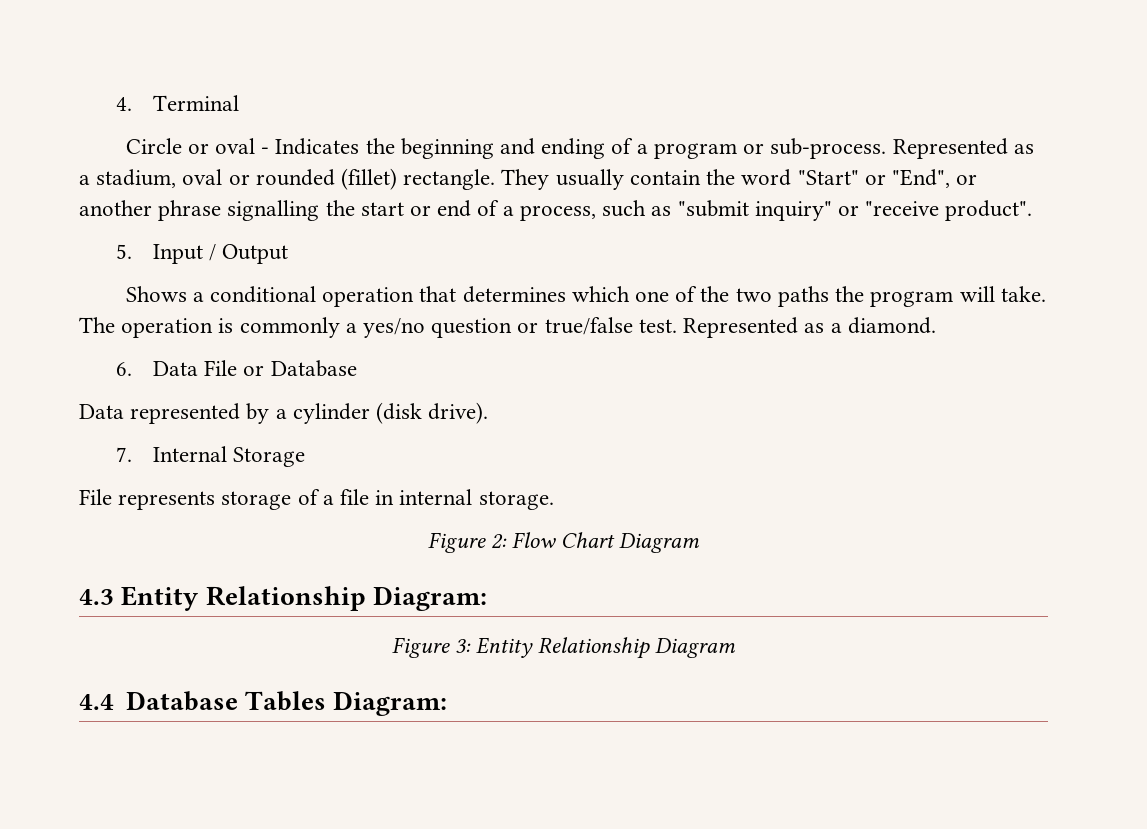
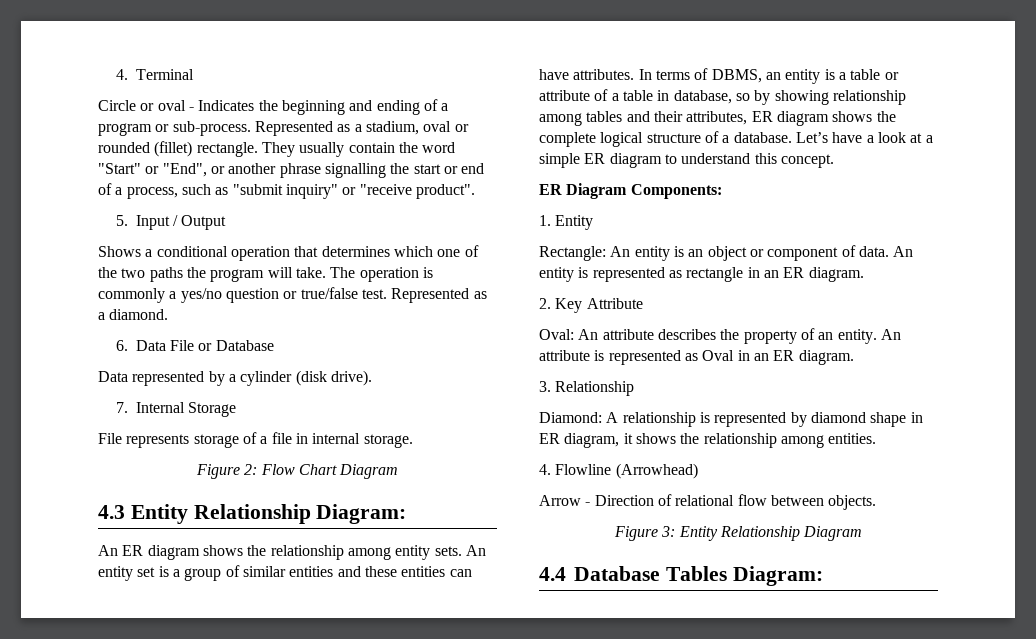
+ An ER diagram shows the relationship among entity sets. An entity set is a group of similar entities and these entities can have attributes. In terms of DBMS, an entity is a table or attribute of a table in database, so by showing relationship among tables and their attributes, ER diagram shows the complete logical structure of a database. Let’s have a look at a simple ER diagram to understand this concept.
+ ER Diagram Components:
+ 1. Entity
+ Rectangle: An entity is an object or component of data. An entity is represented as rectangle in an ER diagram.
+ 2. Key Attribute
+ Oval: An attribute describes the property of an entity. An attribute is represented as Oval in an ER diagram.
+ 3. Relationship
+ Diamond: A relationship is represented by diamond shape in ER diagram, it shows the relationship among entities.
+ 4. Flowline (Arrowhead)
+ Arrow - Direction of relational flow between objects.

